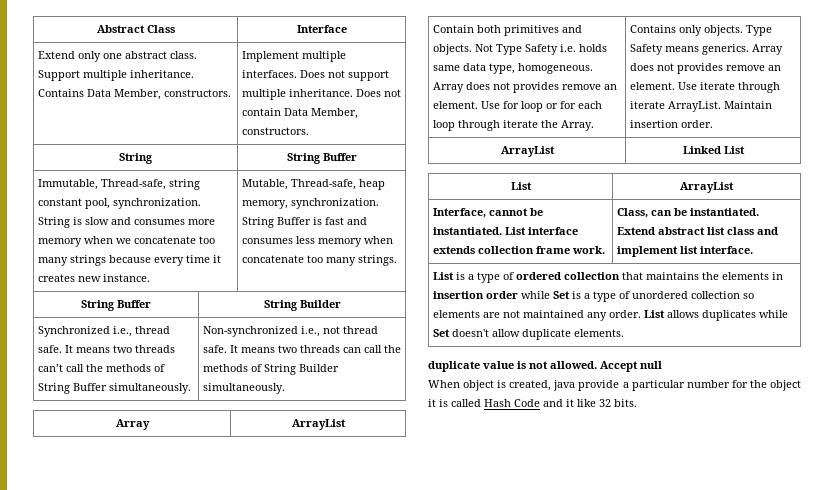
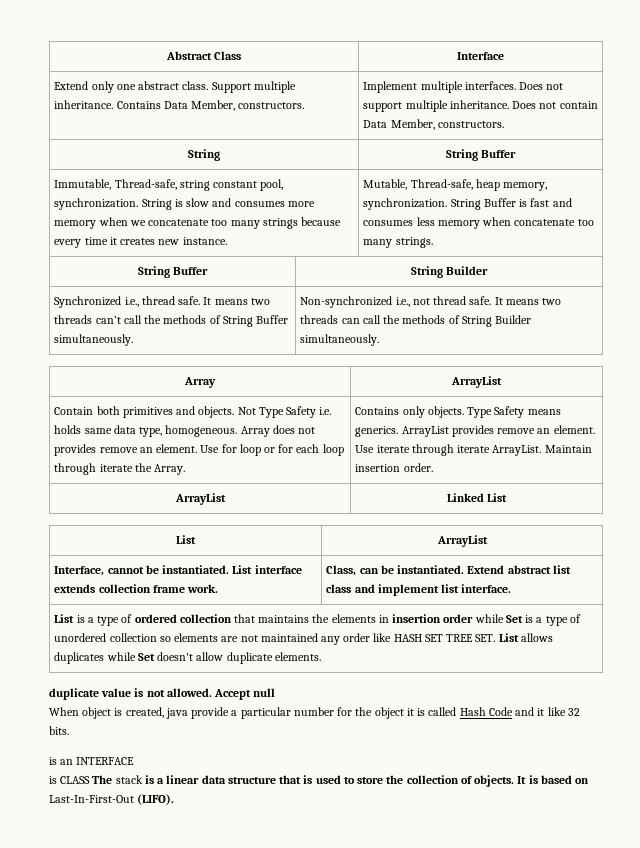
- Type Safety means generics. Array does not provides remove an element.
+ Type Safety means generics. ArrayList provides remove an element.
- List is a type of ordered collection that maintains the elements in insertion order while Set is a type of unordered collection so elements are not maintained any order. List allows duplicates while Set doesn't allow duplicate elements.
+ List is a type of ordered collection that maintains the elements in insertion order while Set is a type of unordered collection so elements are not maintained any order like HASH SET TREE SET. List allows duplicates while Set doesn't allow duplicate elements.
+ is an INTERFACE
+ is CLASS The stack is a linear data structure that is used to store the collection of objects. It is based on Last-In-First-Out (LIFO).

